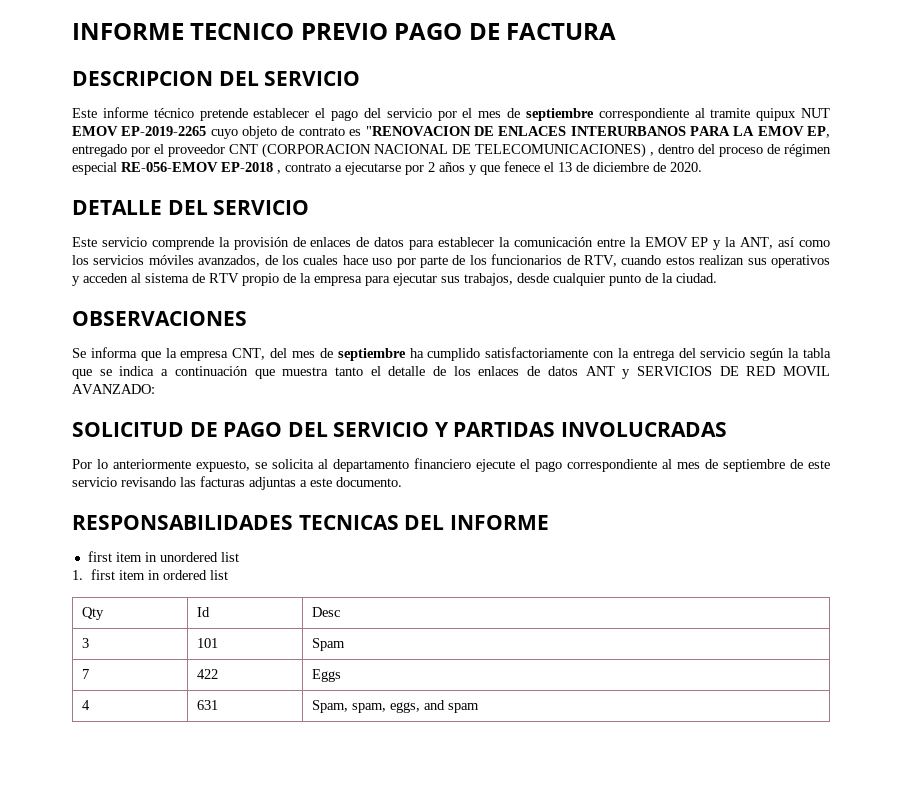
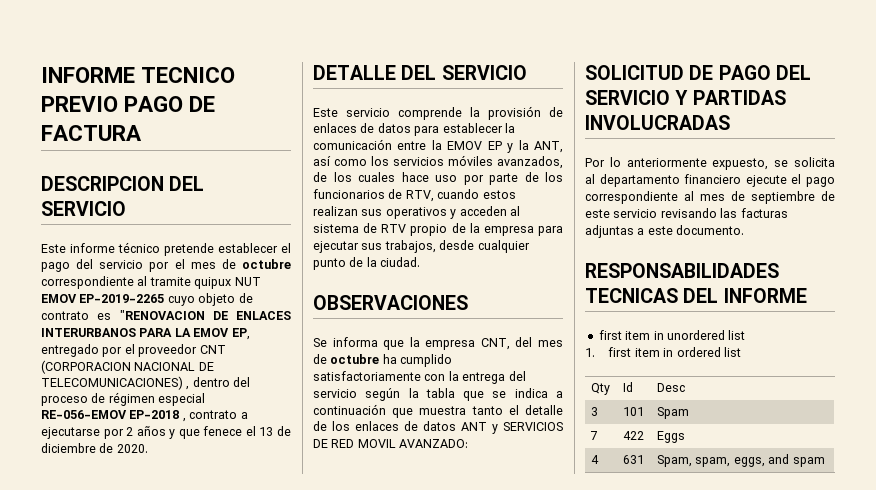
- Este informe técnico pretende establecer el pago del servicio por el mes de septiembre correspondiente al tramite quipux NUT EMOV EP-2019-2265 cuyo objeto de contrato es "RENOVACION DE ENLACES INTERURBANOS PARA LA EMOV EP, entregado por el proveedor CNT (CORPORACION NACIONAL DE TELECOMUNICACIONES) , dentro del proceso de régimen especial RE-056-EMOV EP-2018 , contrato a ejecutarse por 2 años y que fenece el 13 de diciembre de 2020.
+ Este informe técnico pretende establecer el pago del servicio por el mes de octubre correspondiente al tramite quipux NUT EMOV EP-2019-2265 cuyo objeto de contrato es "RENOVACION DE ENLACES INTERURBANOS PARA LA EMOV EP, entregado por el proveedor CNT (CORPORACION NACIONAL DE TELECOMUNICACIONES) , dentro del proceso de régimen especial RE-056-EMOV EP-2018 , contrato a ejecutarse por 2 años y que fenece el 13 de diciembre de 2020.
- Se informa que la empresa CNT, del mes de septiembre ha cumplido satisfactoriamente con la entrega del servicio según la tabla que se indica a continuación que muestra tanto el detalle de los enlaces de datos ANT y SERVICIOS DE RED MOVIL AVANZADO:
+ Se informa que la empresa CNT, del mes de octubre ha cumplido satisfactoriamente con la entrega del servicio según la tabla que se indica a continuación que muestra tanto el detalle de los enlaces de datos ANT y SERVICIOS DE RED MOVIL AVANZADO:

